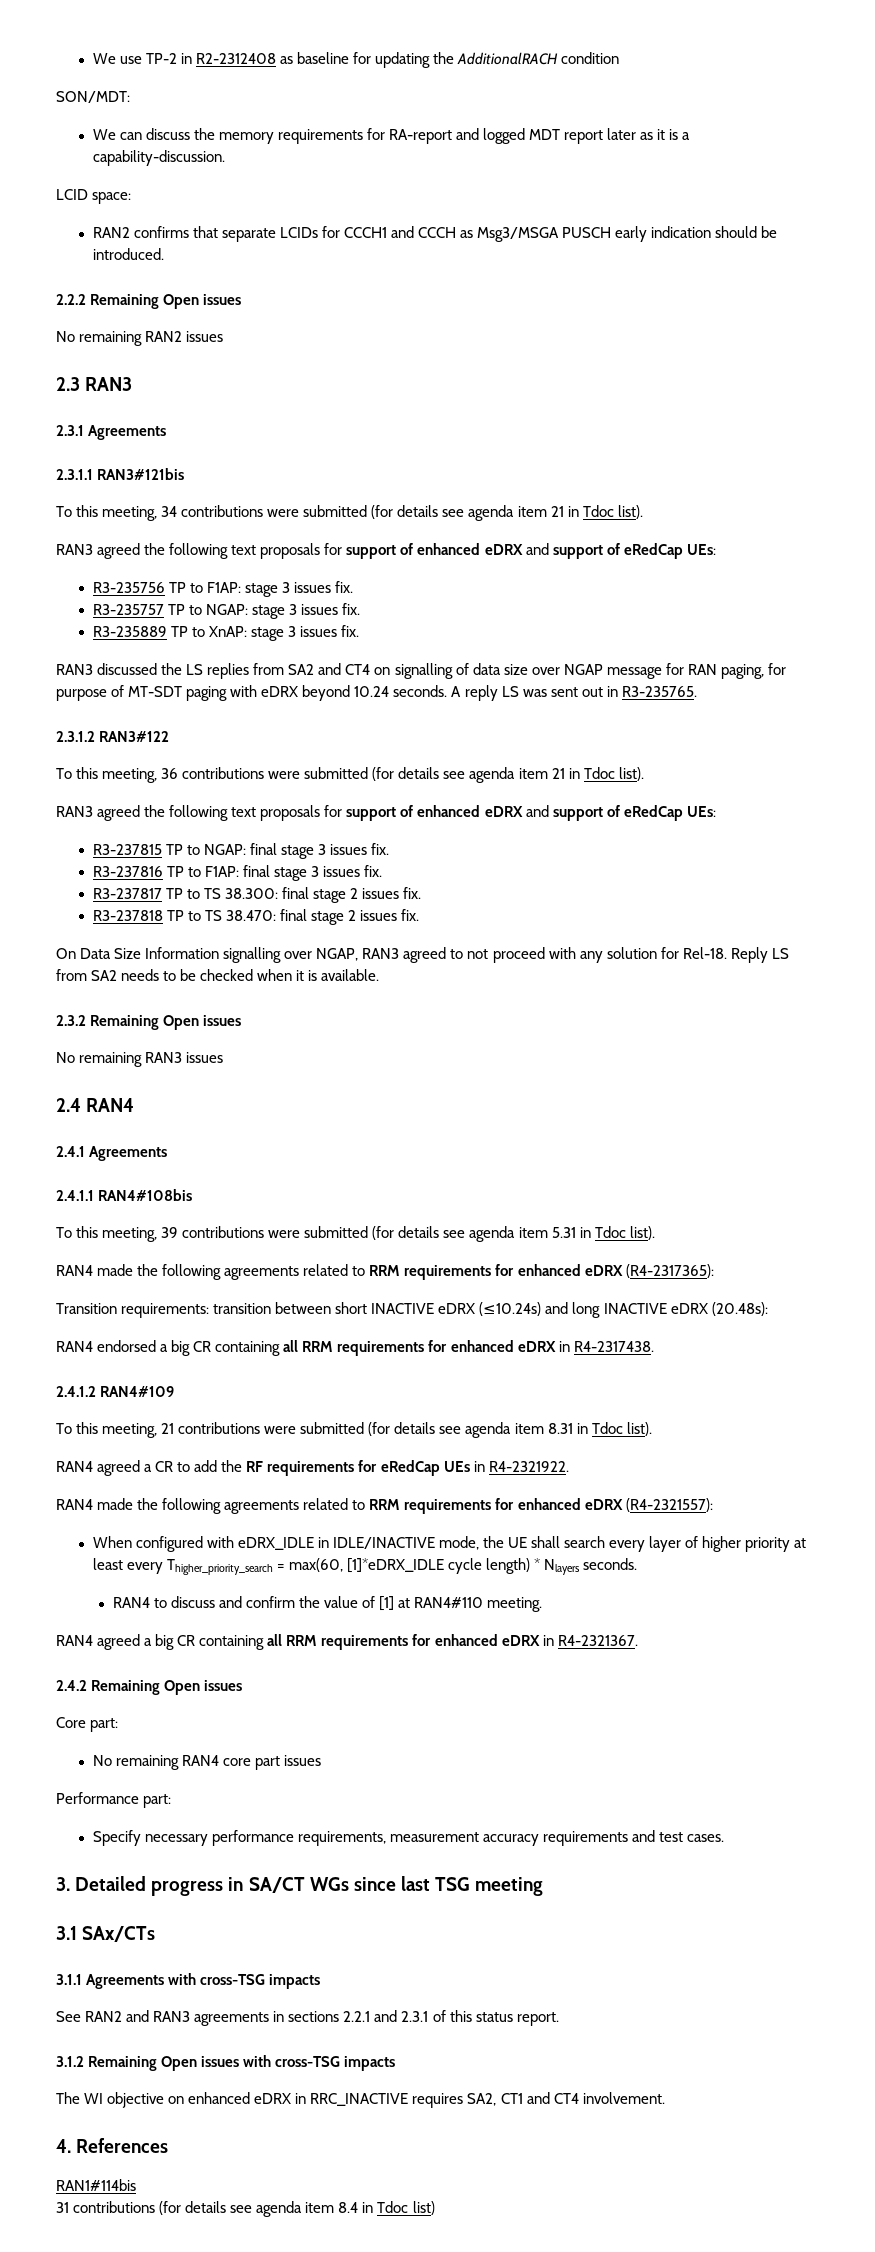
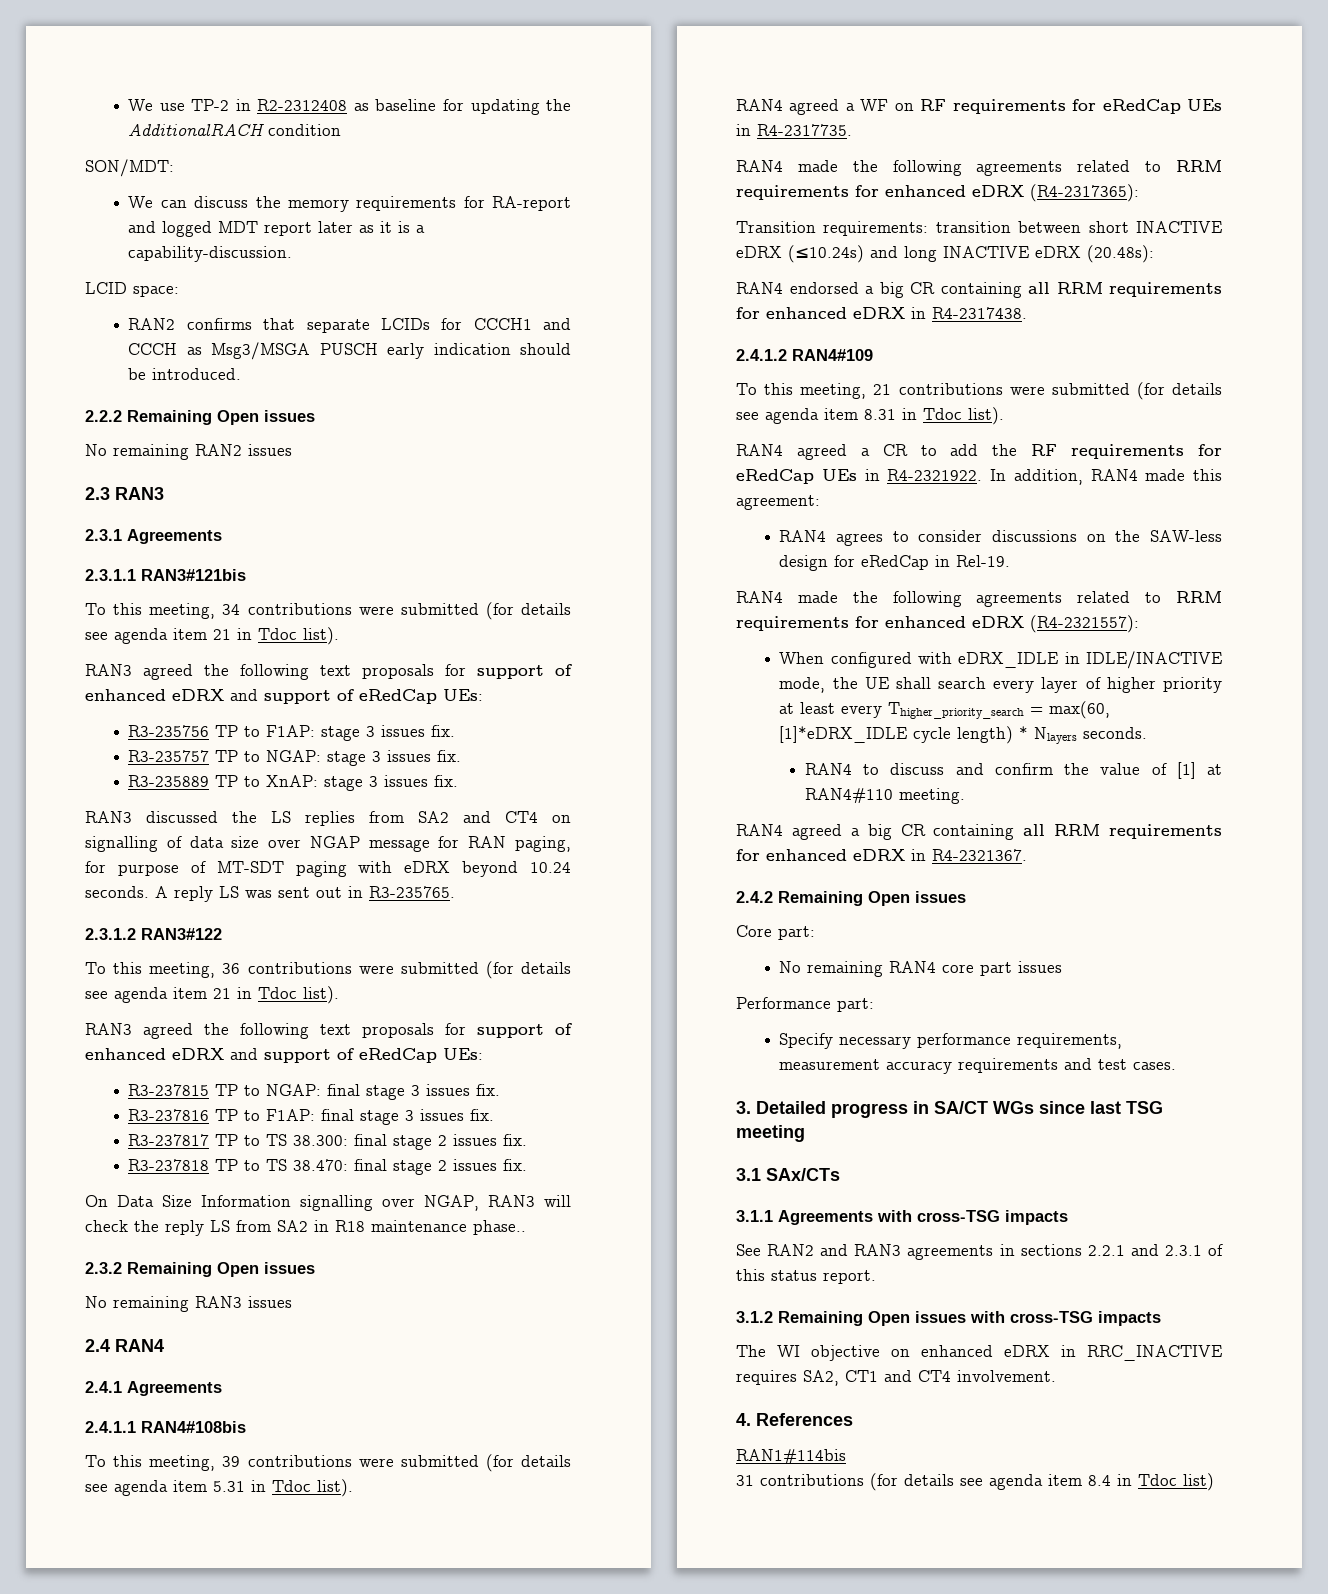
- On Data Size Information signalling over NGAP, RAN3 agreed to not proceed with any solution for Rel-18. Reply LS from SA2 needs to be checked when it is available.
+ On Data Size Information signalling over NGAP, RAN3 will check the reply LS from SA2 in R18 maintenance phase..
+ RAN4 agreed a WF on RF requirements for eRedCap UEs in R4-2317735.
+ In addition, RAN4 made this agreement:
+ RAN4 agrees to consider discussions on the SAW-less design for eRedCap in Rel-19.

